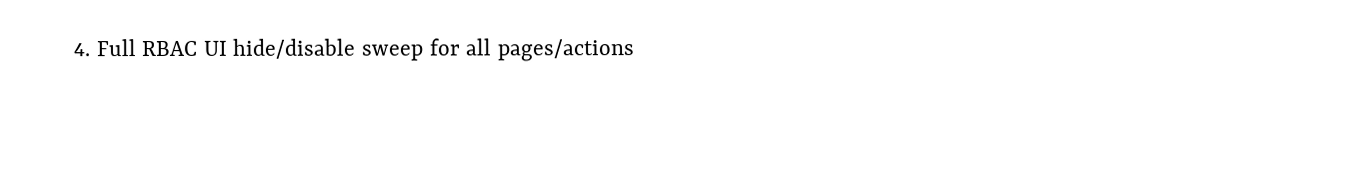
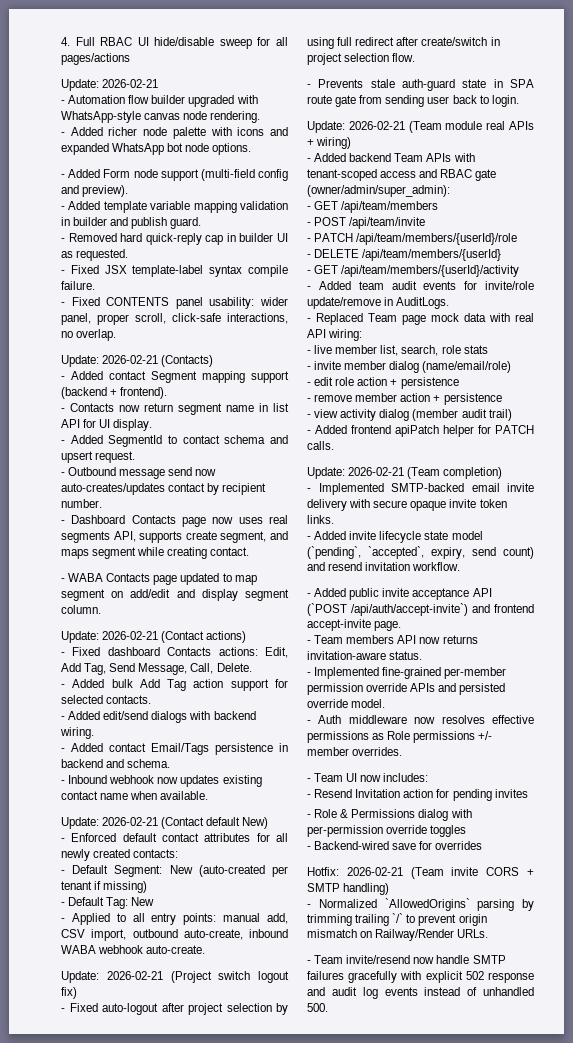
  4. Full RBAC UI hide/disable sweep for all pages/actions
+ Update: 2026-02-21
+ - Automation flow builder upgraded with WhatsApp-style canvas node rendering.
+ - Added richer node palette with icons and expanded WhatsApp bot node options.
+ - Added Form node support (multi-field config and preview).
+ - Added template variable mapping validation in builder and publish guard.
+ - Removed hard quick-reply cap in builder UI as requested.
+ - Fixed JSX template-label syntax compile failure.
+ - Fixed CONTENTS panel usability: wider panel, proper scroll, click-safe interactions, no overlap.
+ Update: 2026-02-21 (Contacts)
+ - Added contact Segment mapping support (backend + frontend).
+ - Contacts now return segment name in list API for UI display.
+ - Added SegmentId to contact schema and upsert request.
+ - Outbound message send now auto-creates/updates contact by recipient number.
+ - Dashboard Contacts page now uses real segments API, supports create segment, and maps segment while creating contact.
+ - WABA Contacts page updated to map segment on add/edit and display segment column.
+ Update: 2026-02-21 (Contact actions)
+ - Fixed dashboard Contacts actions: Edit, Add Tag, Send Message, Call, Delete.
+ - Added bulk Add Tag action support for selected contacts.
+ - Added edit/send dialogs with backend wiring.
+ - Added contact Email/Tags persistence in backend and schema.
+ - Inbound webhook now updates existing contact name when available.
+ Update: 2026-02-21 (Contact default New)
+ - Enforced default contact attributes for all newly created contacts:
+ - Default Segment: New (auto-created per tenant if missing)
+ - Default Tag: New
+ - Applied to all entry points: manual add, CSV import, outbound auto-create, inbound WABA webhook auto-create.
+ Update: 2026-02-21 (Project switch logout fix)
+ - Fixed auto-logout after project selection by using full redirect after create/switch in project selection flow.
+ - Prevents stale auth-guard state in SPA route gate from sending user back to login.
+ Update: 2026-02-21 (Team module real APIs + wiring)
+ - Added backend Team APIs with tenant-scoped access and RBAC gate (owner/admin/super_admin):
+ - GET /api/team/members
+ - POST /api/team/invite
+ - PATCH /api/team/members/{userId}/role
+ - DELETE /api/team/members/{userId}
+ - GET /api/team/members/{userId}/activity
+ - Added team audit events for invite/role update/remove in AuditLogs.
+ - Replaced Team page mock data with real API wiring:
+ - live member list, search, role stats
+ - invite member dialog (name/email/role)
+ - edit role action + persistence
+ - remove member action + persistence
+ - view activity dialog (member audit trail)
+ - Added frontend apiPatch helper for PATCH calls.
+ Update: 2026-02-21 (Team completion)
+ - Implemented SMTP-backed email invite delivery with secure opaque invite token links.
+ - Added invite lifecycle state model (`pending`, `accepted`, expiry, send count) and resend invitation workflow.
+ - Added public invite acceptance API (`POST /api/auth/accept-invite`) and frontend accept-invite page.
+ - Team members API now returns invitation-aware status.
+ - Implemented fine-grained per-member permission override APIs and persisted override model.
+ - Auth middleware now resolves effective permissions as Role permissions +/- member overrides.
+ - Team UI now includes:
+ - Resend Invitation action for pending invites
+ - Role & Permissions dialog with per-permission override toggles
+ - Backend-wired save for overrides
+ Hotfix: 2026-02-21 (Team invite CORS + SMTP handling)
+ - Normalized `AllowedOrigins` parsing by trimming trailing `/` to prevent origin mismatch on Railway/Render URLs.
+ - Team invite/resend now handle SMTP failures gracefully with explicit 502 response and audit log events instead of unhandled 500.

